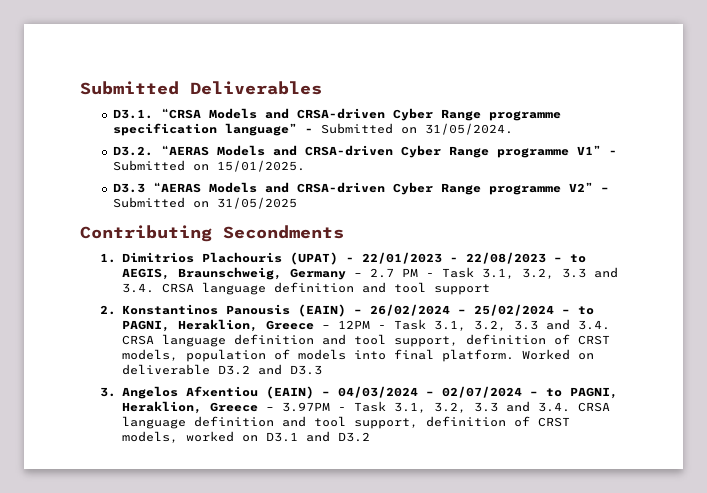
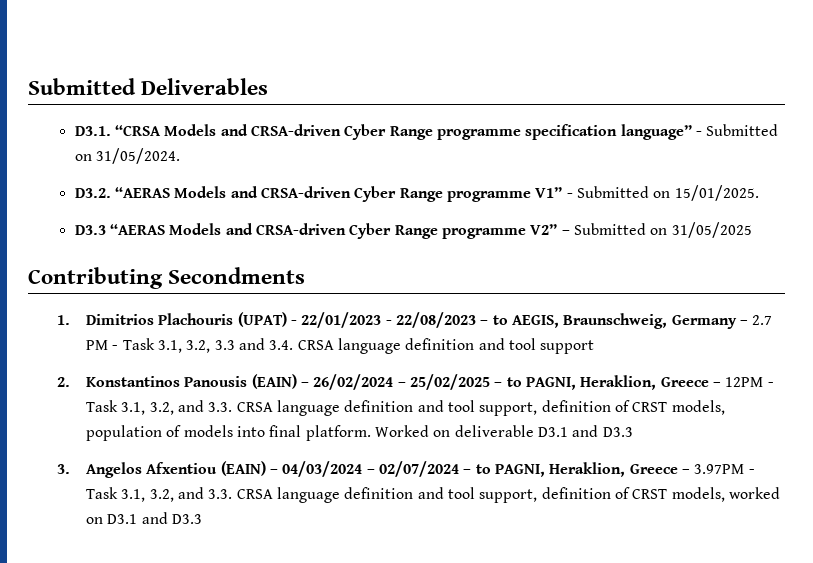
- 2. Konstantinos Panousis (EAIN) – 26/02/2024 – 25/02/2024 – to PAGNI, Heraklion, Greece – 12PM - Task 3.1, 3.2, 3.3 and 3.4. CRSA language definition and tool support, definition of CRST models, population of models into final platform.
+ 2. Konstantinos Panousis (EAIN) – 26/02/2024 – 25/02/2025 – to PAGNI, Heraklion, Greece – 12PM - Task 3.1, 3.2, and 3.3. CRSA language definition and tool support, definition of CRST models, population of models into final platform.
- Worked on deliverable D3.2 and D3.3
+ Worked on deliverable D3.1 and D3.3
- 3. Angelos Afxentiou (EAIN) – 04/03/2024 – 02/07/2024 – to PAGNI, Heraklion, Greece – 3.97PM - Task 3.1, 3.2, 3.3 and 3.4. CRSA language definition and tool support, definition of CRST models, worked on D3.1 and D3.2
+ 3. Angelos Afxentiou (EAIN) – 04/03/2024 – 02/07/2024 – to PAGNI, Heraklion, Greece – 3.97PM - Task 3.1, 3.2, and 3.3. CRSA language definition and tool support, definition of CRST models, worked on D3.1 and D3.3

